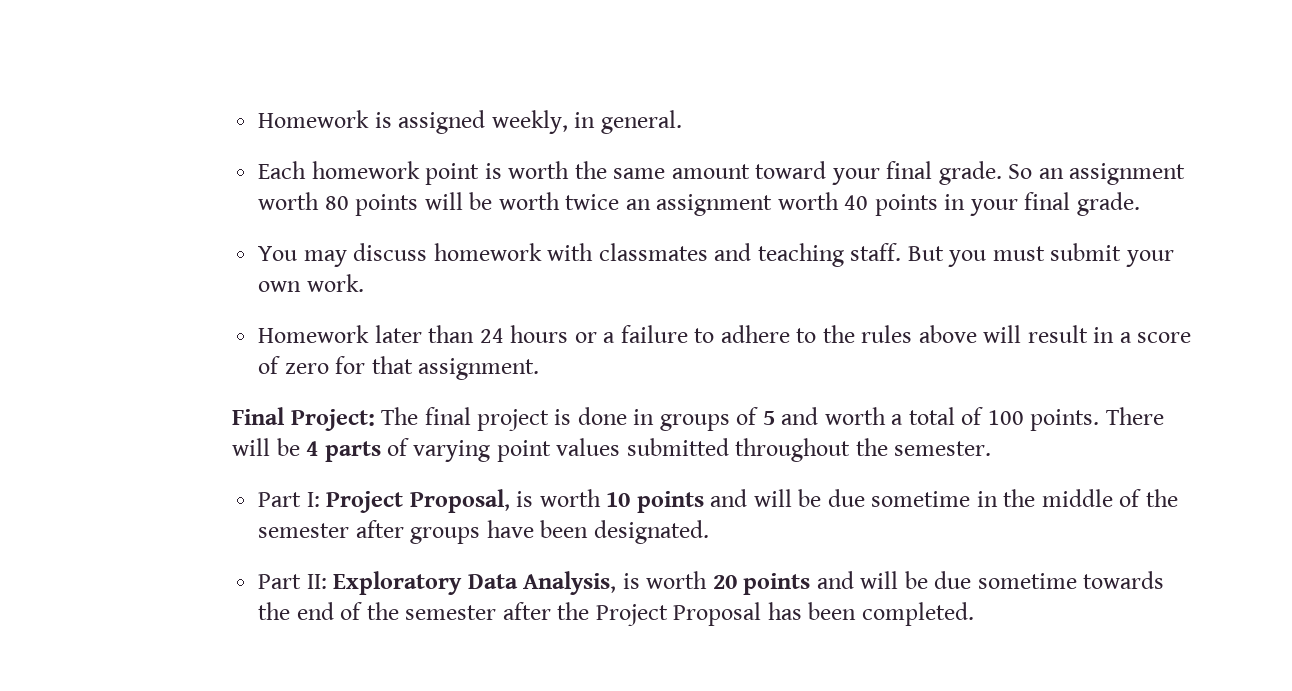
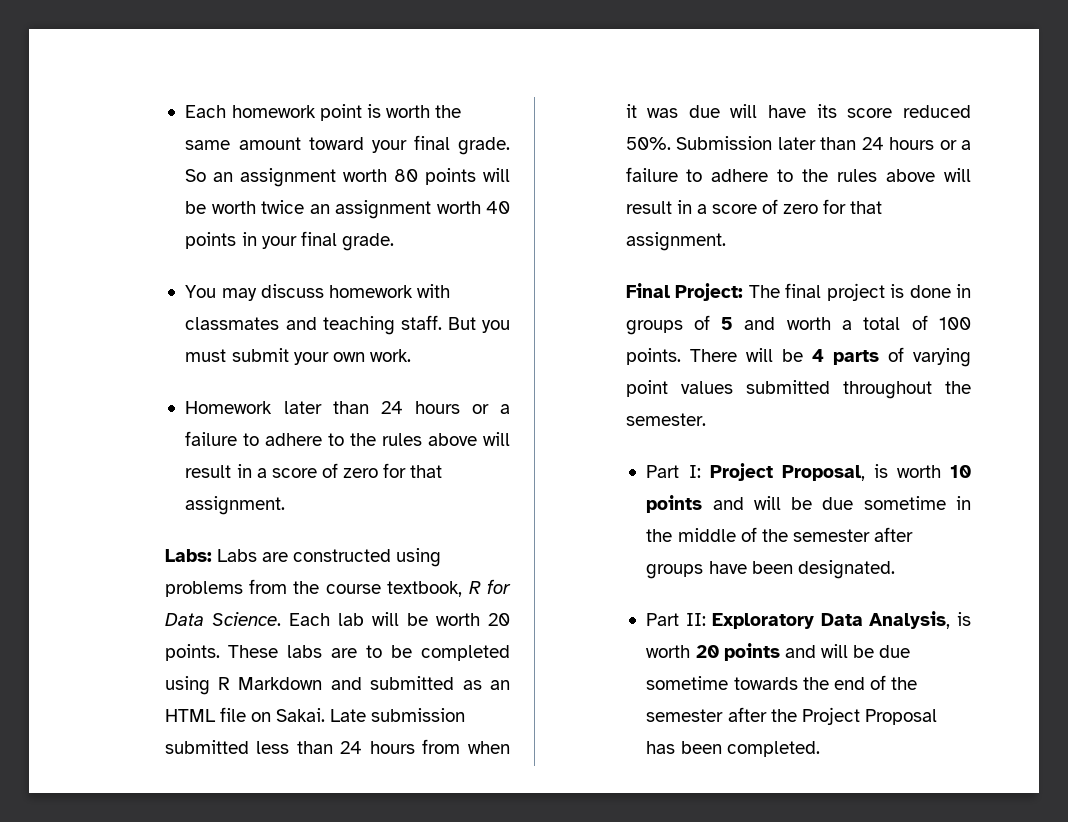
- Homework is assigned weekly, in general.
+ Labs: Labs are constructed using problems from the course textbook, R for Data Science. Each lab will be worth 20 points. These labs are to be completed using R Markdown and submitted as an HTML file on Sakai. Late submission submitted less than 24 hours from when it was due will have its score reduced 50%. Submission later than 24 hours or a failure to adhere to the rules above will result in a score of zero for that assignment.

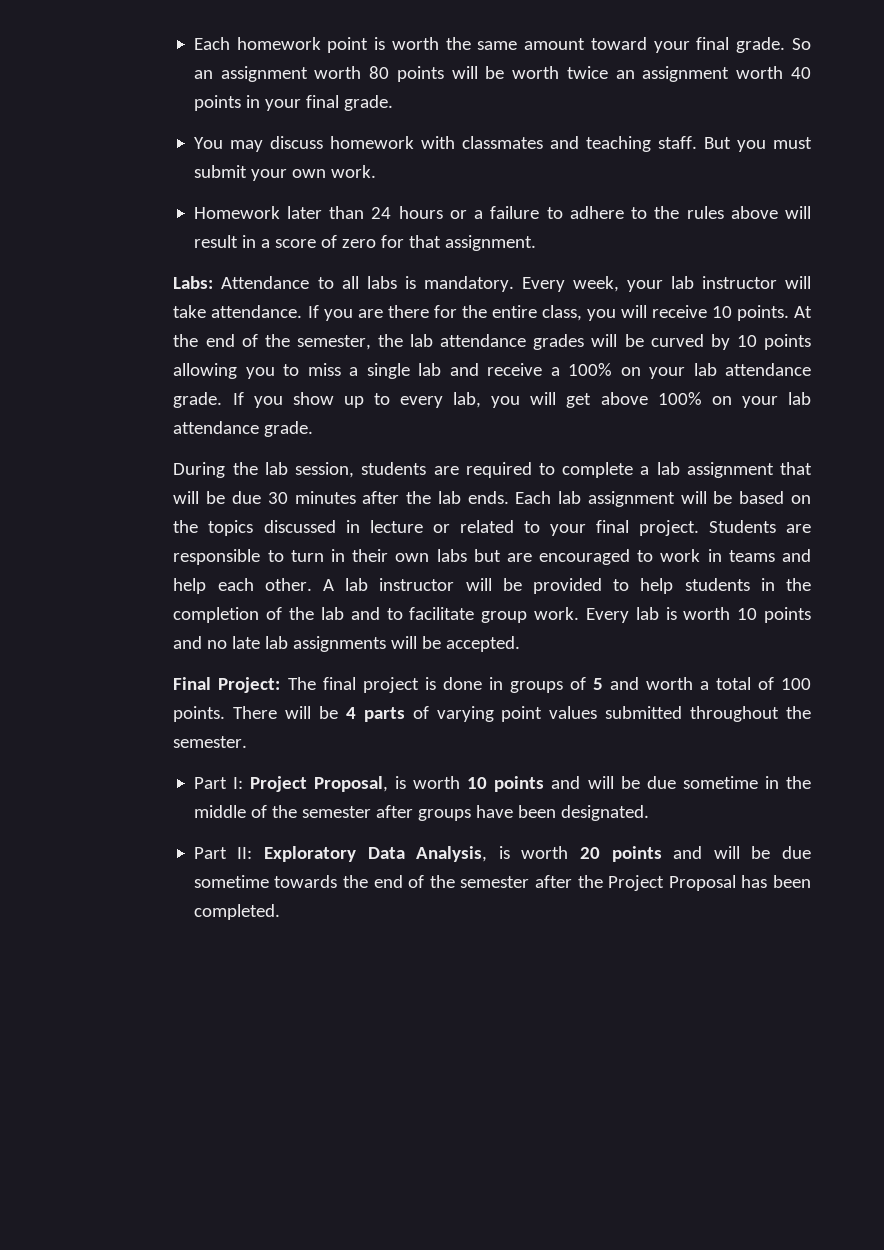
- Labs: Labs are constructed using problems from the course textbook, R for Data Science.
+ Labs: Attendance to all labs is mandatory. Every week, your lab instructor will take attendance. If you are there for the entire class, you will receive 10 points. At the end of the semester, the lab attendance grades will be curved by 10 points allowing you to miss a single lab and receive a 100% on your lab attendance grade. If you show up to every lab, you will get above 100% on your lab attendance grade.
+ During the lab session, students are required to complete a lab assignment that will be due 30 minutes after the lab ends.
- Each lab will be worth 20 points. These labs are to be completed using R Markdown and submitted as an HTML file on Sakai. Late submission submitted less than 24 hours from when it was due will have its score reduced 50%. Submission later than 24 hours or a failure to adhere to the rules above will result in a score of zero for that assignment.
+ Each lab assignment will be based on the topics discussed in lecture or related to your final project. Students are responsible to turn in their own labs but are encouraged to work in teams and help each other. A lab instructor will be provided to help students in the completion of the lab and to facilitate group work. Every lab is worth 10 points and no late lab assignments will be accepted.

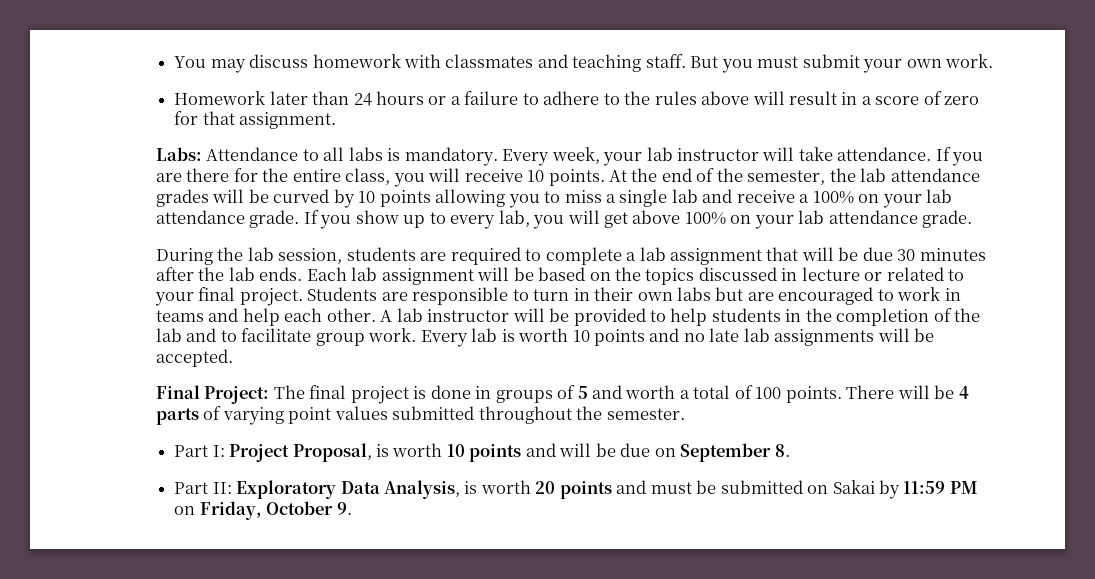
- Each homework point is worth the same amount toward your final grade. So an assignment worth 80 points will be worth twice an assignment worth 40 points in your final grade.
- Part I: Project Proposal, is worth 10 points and will be due sometime in the middle of the semester after groups have been designated.
+ Part I: Project Proposal, is worth 10 points and will be due on September 8.
- Part II: Exploratory Data Analysis, is worth 20 points and will be due sometime towards the end of the semester after the Project Proposal has been completed.
+ Part II: Exploratory Data Analysis, is worth 20 points and must be submitted on Sakai by 11:59 PM on Friday, October 9.

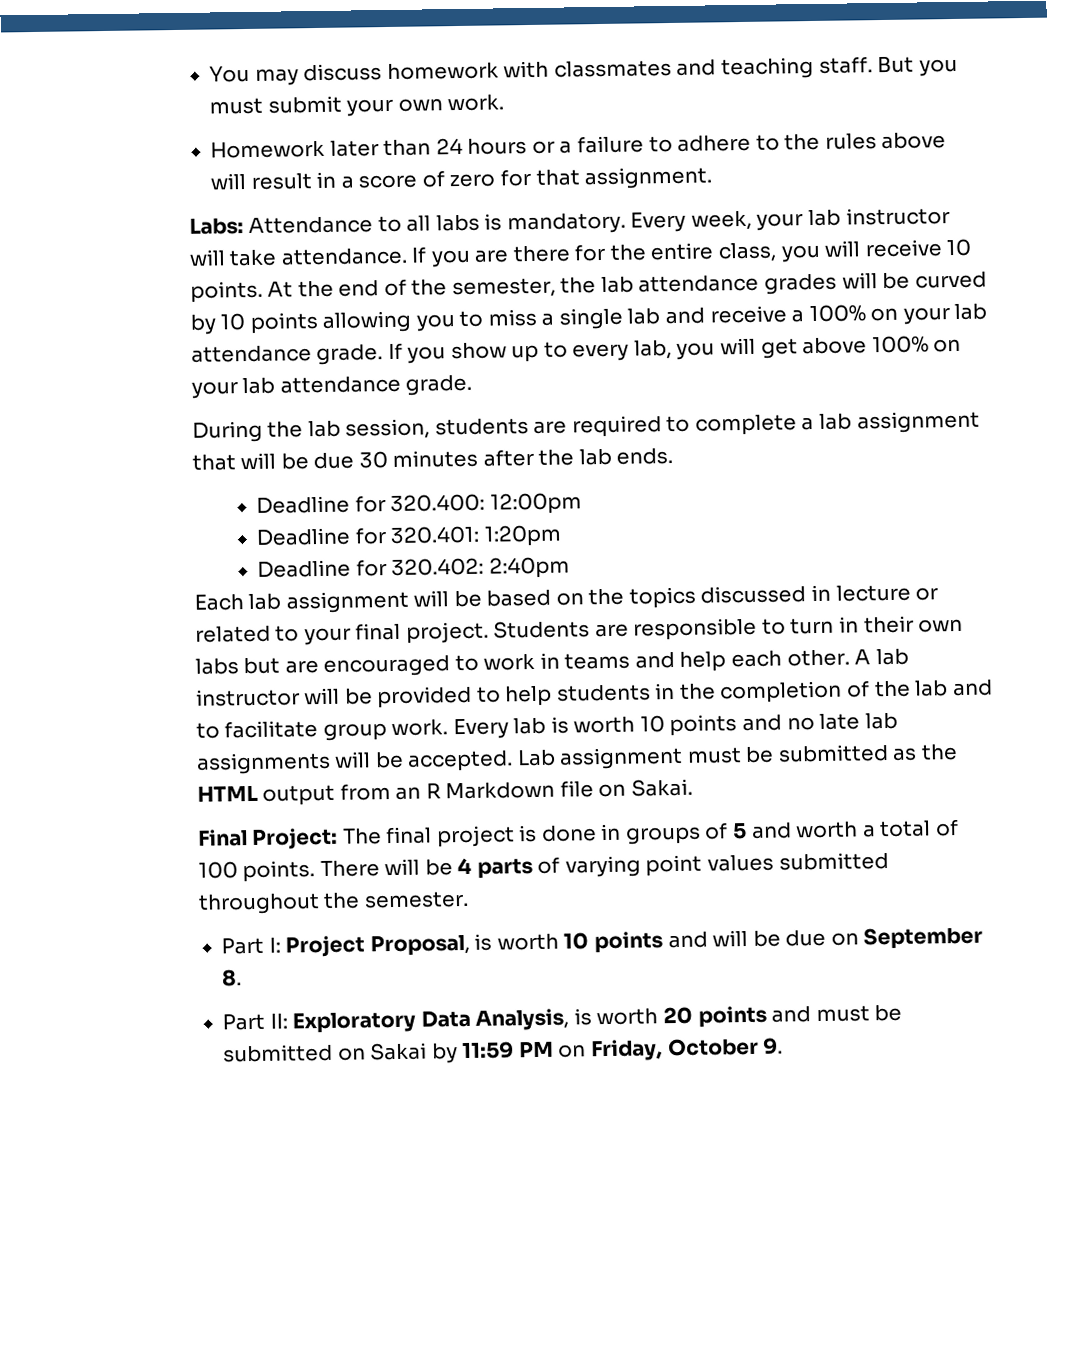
- During the lab session, students are required to complete a lab assignment that will be due 30 minutes after the lab ends. Each lab assignment will be based on the topics discussed in lecture or related to your final project.
+ During the lab session, students are required to complete a lab assignment that will be due 30 minutes after the lab ends.
+ Deadline for 320.400: 12:00pm
+ Deadline for 320.401: 1:20pm
+ Deadline for 320.402: 2:40pm
+ Each lab assignment will be based on the topics discussed in lecture or related to your final project.
+ Lab assignment must be submitted as the HTML output from an R Markdown file on Sakai.

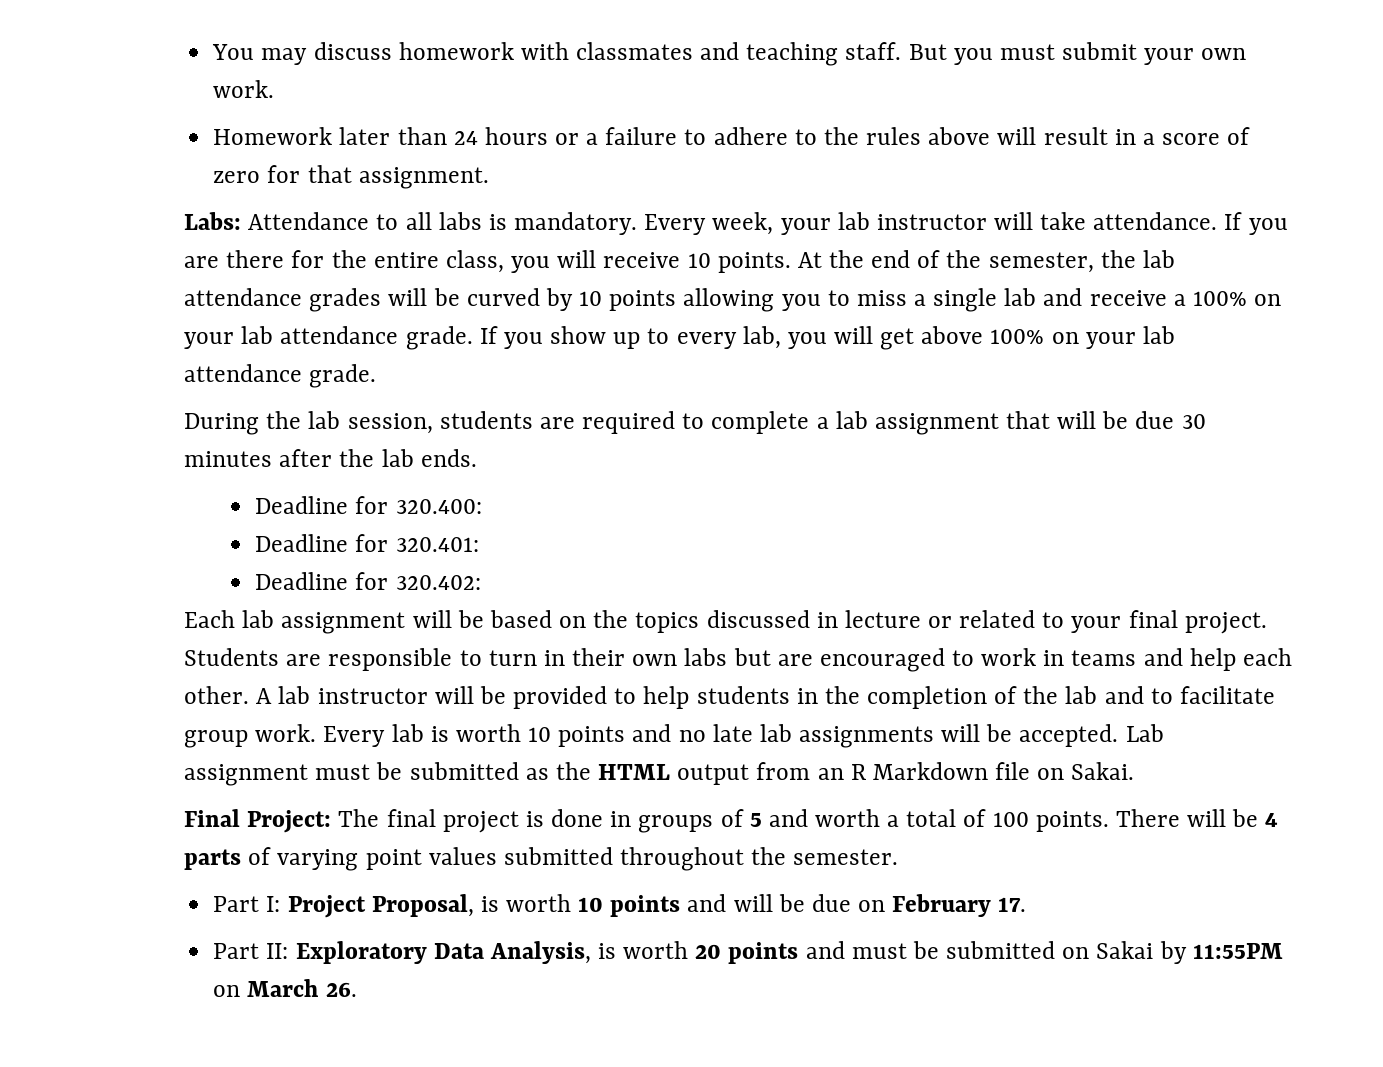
- Deadline for 320.400: 12:00pm
+ Deadline for 320.400:
- Deadline for 320.401: 1:20pm
+ Deadline for 320.401:
- Deadline for 320.402: 2:40pm
+ Deadline for 320.402:
- Part I: Project Proposal, is worth 10 points and will be due on September 8.
+ Part I: Project Proposal, is worth 10 points and will be due on February 17.
- Part II: Exploratory Data Analysis, is worth 20 points and must be submitted on Sakai by 11:59 PM on Friday, October 9.
+ Part II: Exploratory Data Analysis, is worth 20 points and must be submitted on Sakai by 11:55PM on March 26.

